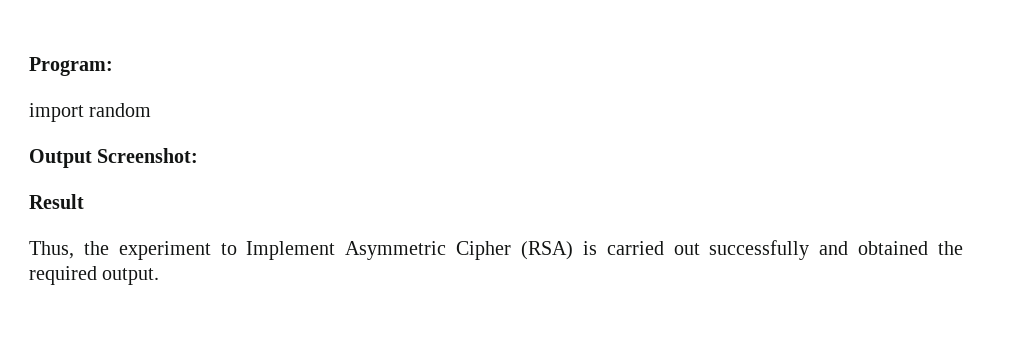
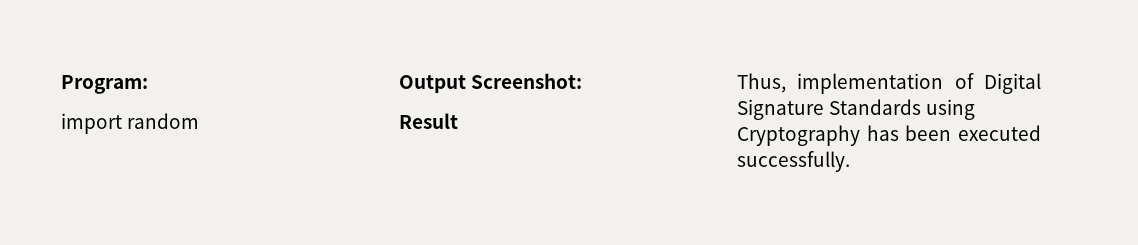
- Thus, the experiment to Implement Asymmetric Cipher (RSA) is carried out successfully and obtained the required output.
+ Thus, implementation of Digital Signature Standards using Cryptography has been executed successfully.

